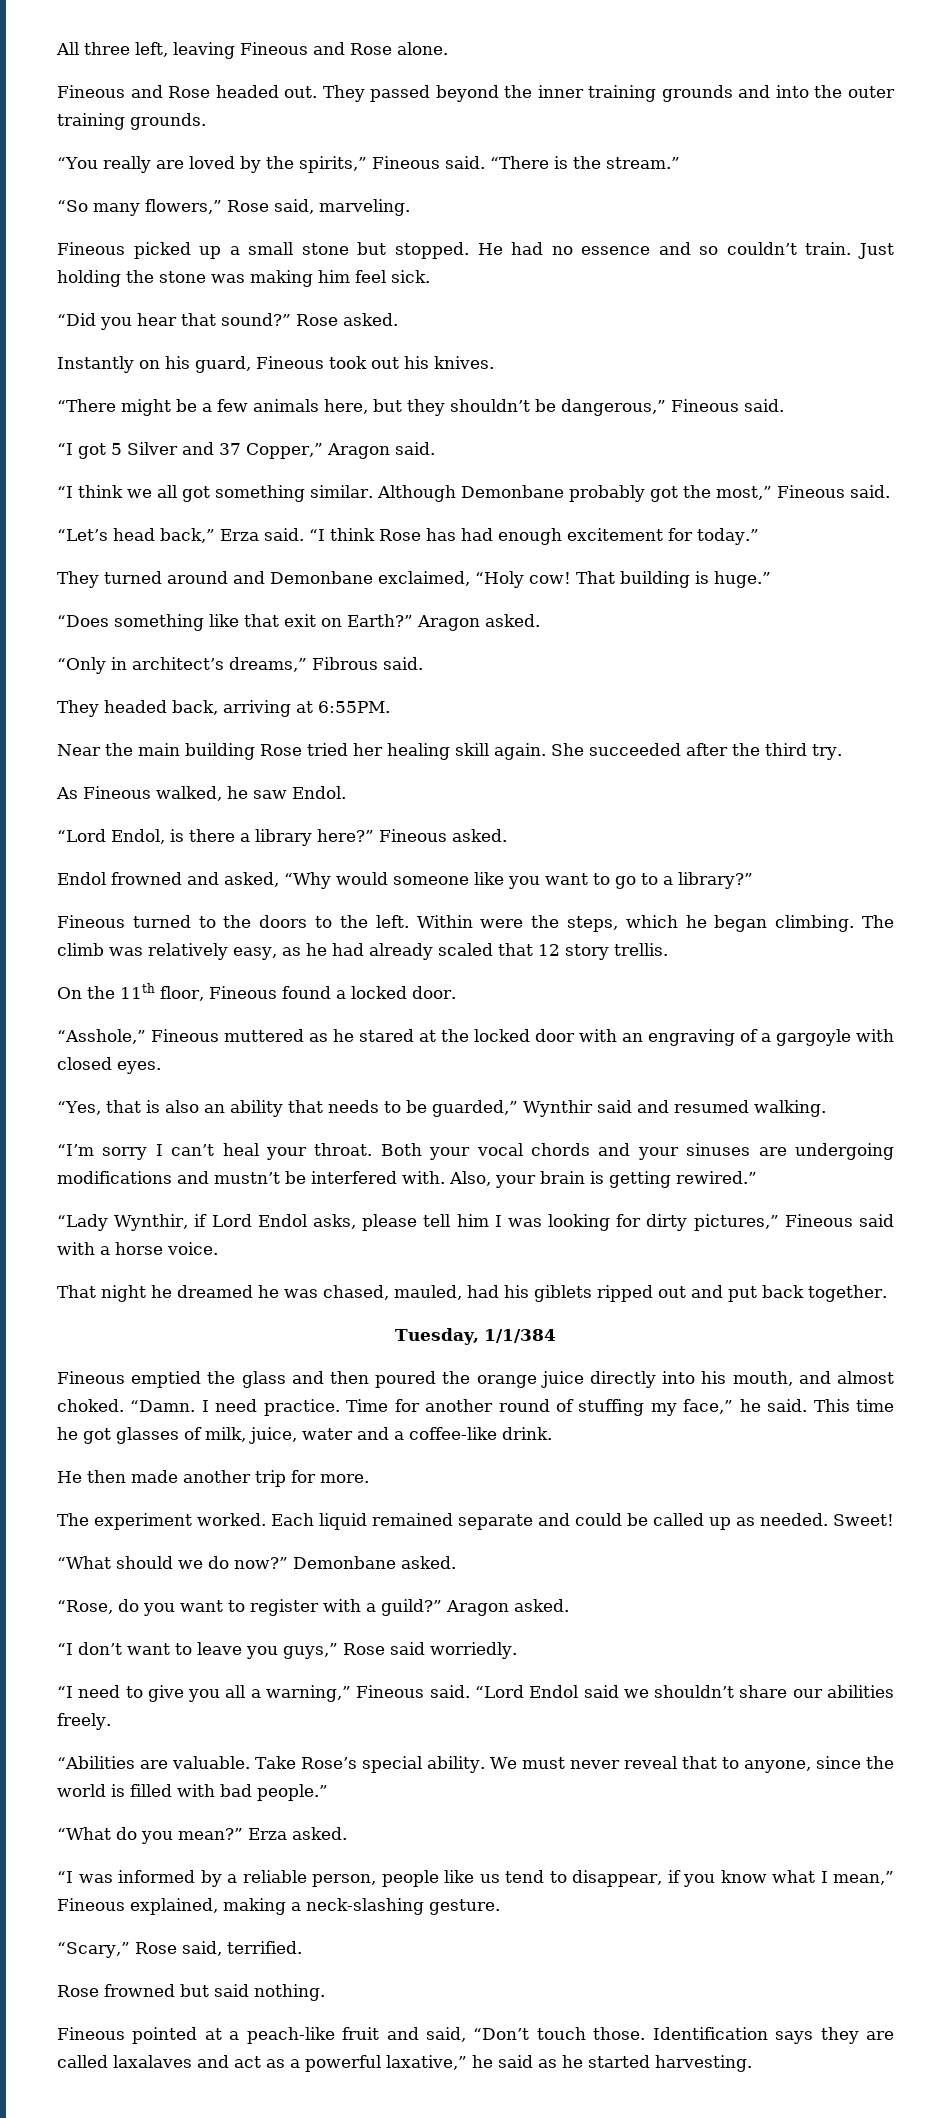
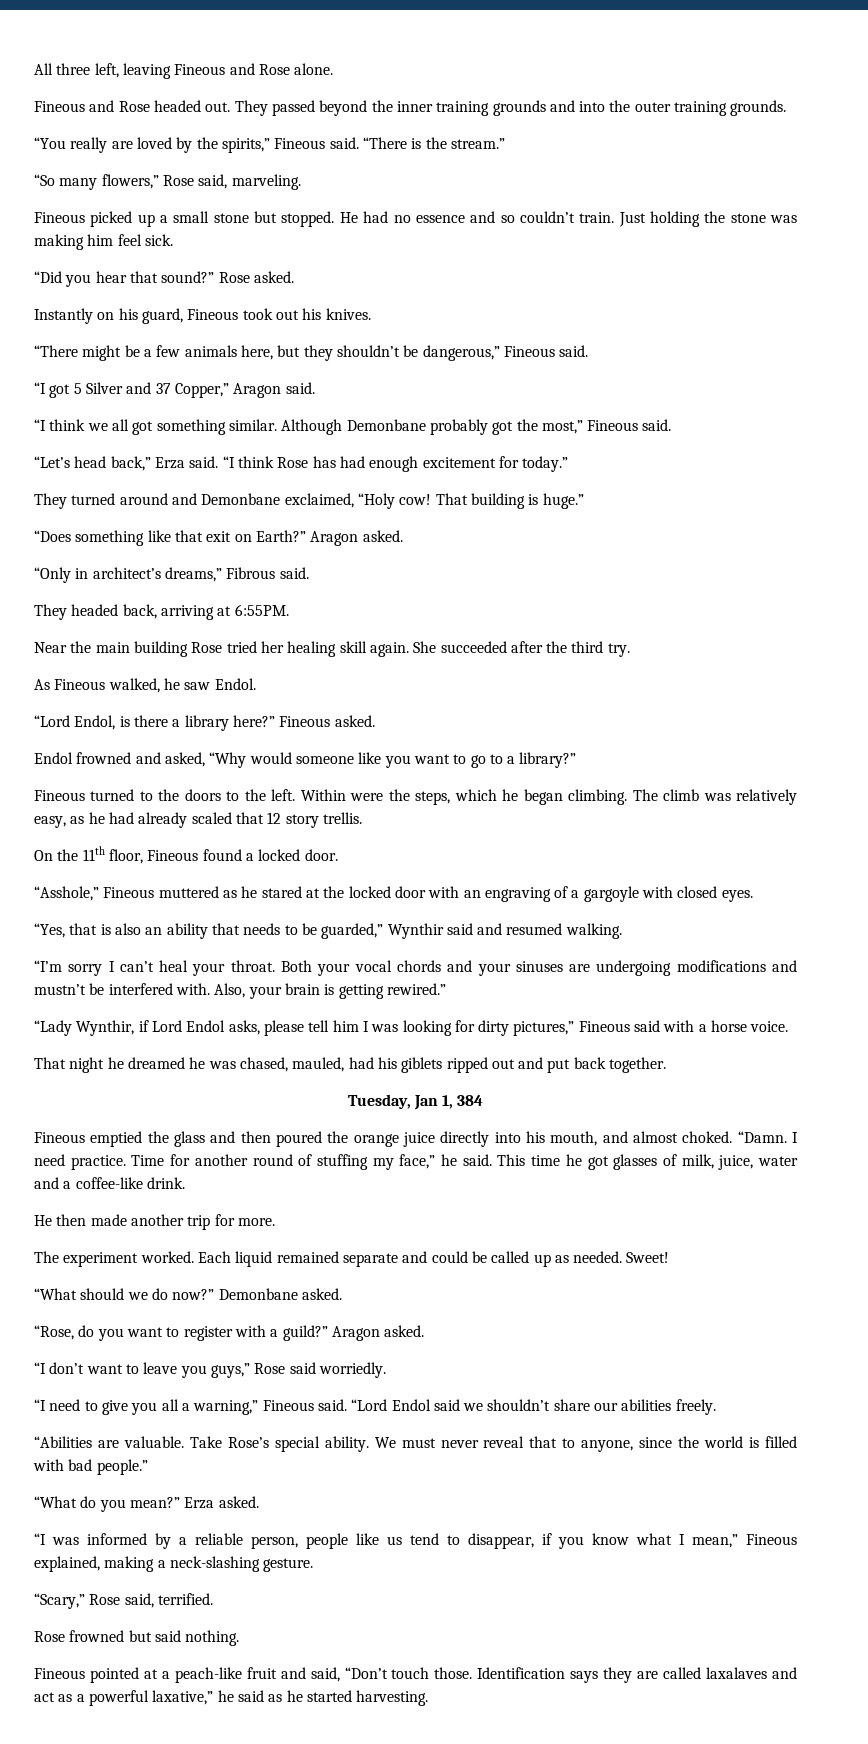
- Tuesday, 1/1/384
+ Tuesday, Jan 1, 384

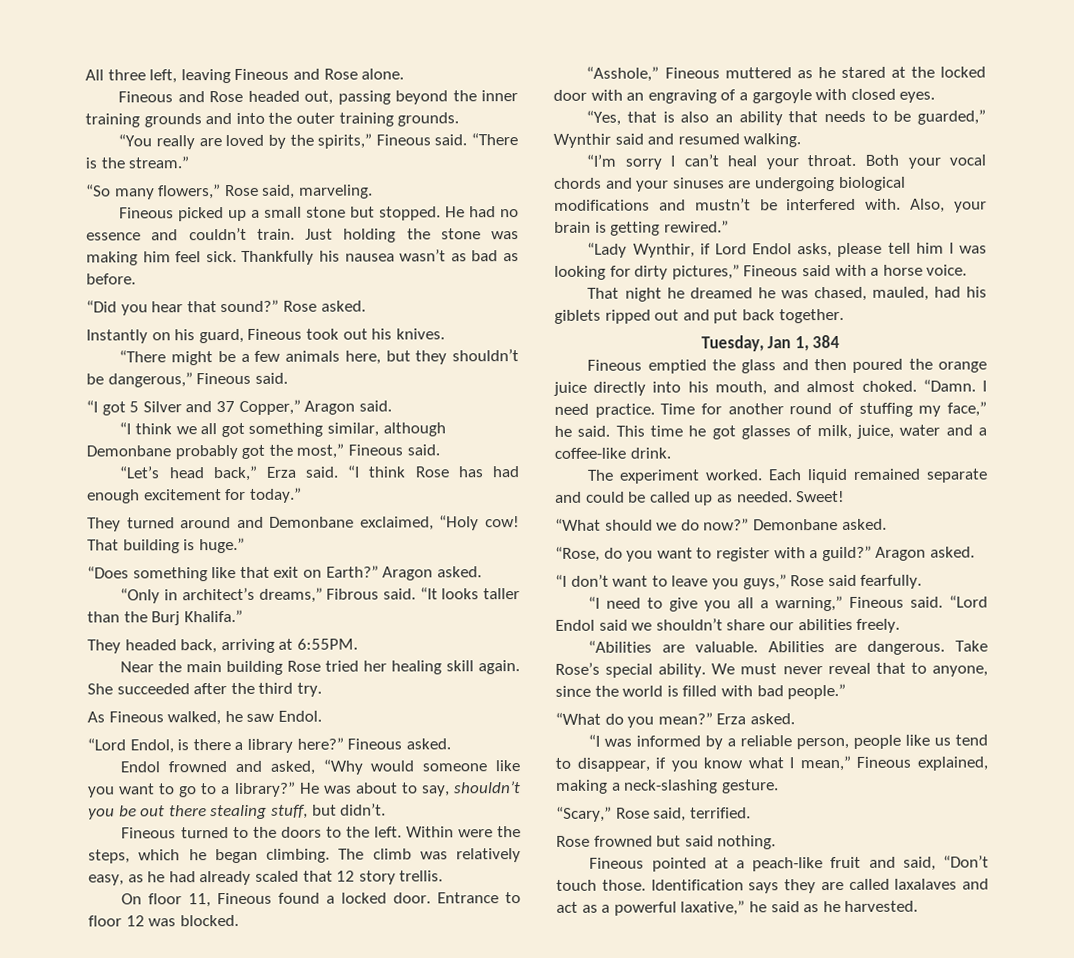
- Fineous and Rose headed out. They passed beyond the inner training grounds and into the outer training grounds.
+ Fineous and Rose headed out, passing beyond the inner training grounds and into the outer training grounds.
- He had no essence and so couldn’t train.
+ He had no essence and couldn’t train.
+ Thankfully his nausea wasn’t as bad as before.
- “I think we all got something similar. Although Demonbane probably got the most,” Fineous said.
+ “I think we all got something similar, although Demonbane probably got the most,” Fineous said.
+ “It looks taller than the Burj Khalifa.”
+ He was about to say, shouldn’t you be out there stealing stuff, but didn’t.
- On the 11th floor, Fineous found a locked door.
+ On floor 11, Fineous found a locked door. Entrance to floor 12 was blocked.
- Both your vocal chords and your sinuses are undergoing modifications and mustn’t be interfered with.
+ Both your vocal chords and your sinuses are undergoing biological modifications and mustn’t be interfered with.
- He then made another trip for more.
- “I don’t want to leave you guys,” Rose said worriedly.
+ “I don’t want to leave you guys,” Rose said fearfully.
+ Abilities are dangerous.
- Identification says they are called laxalaves and act as a powerful laxative,” he said as he started harvesting.
+ Identification says they are called laxalaves and act as a powerful laxative,” he said as he harvested.

